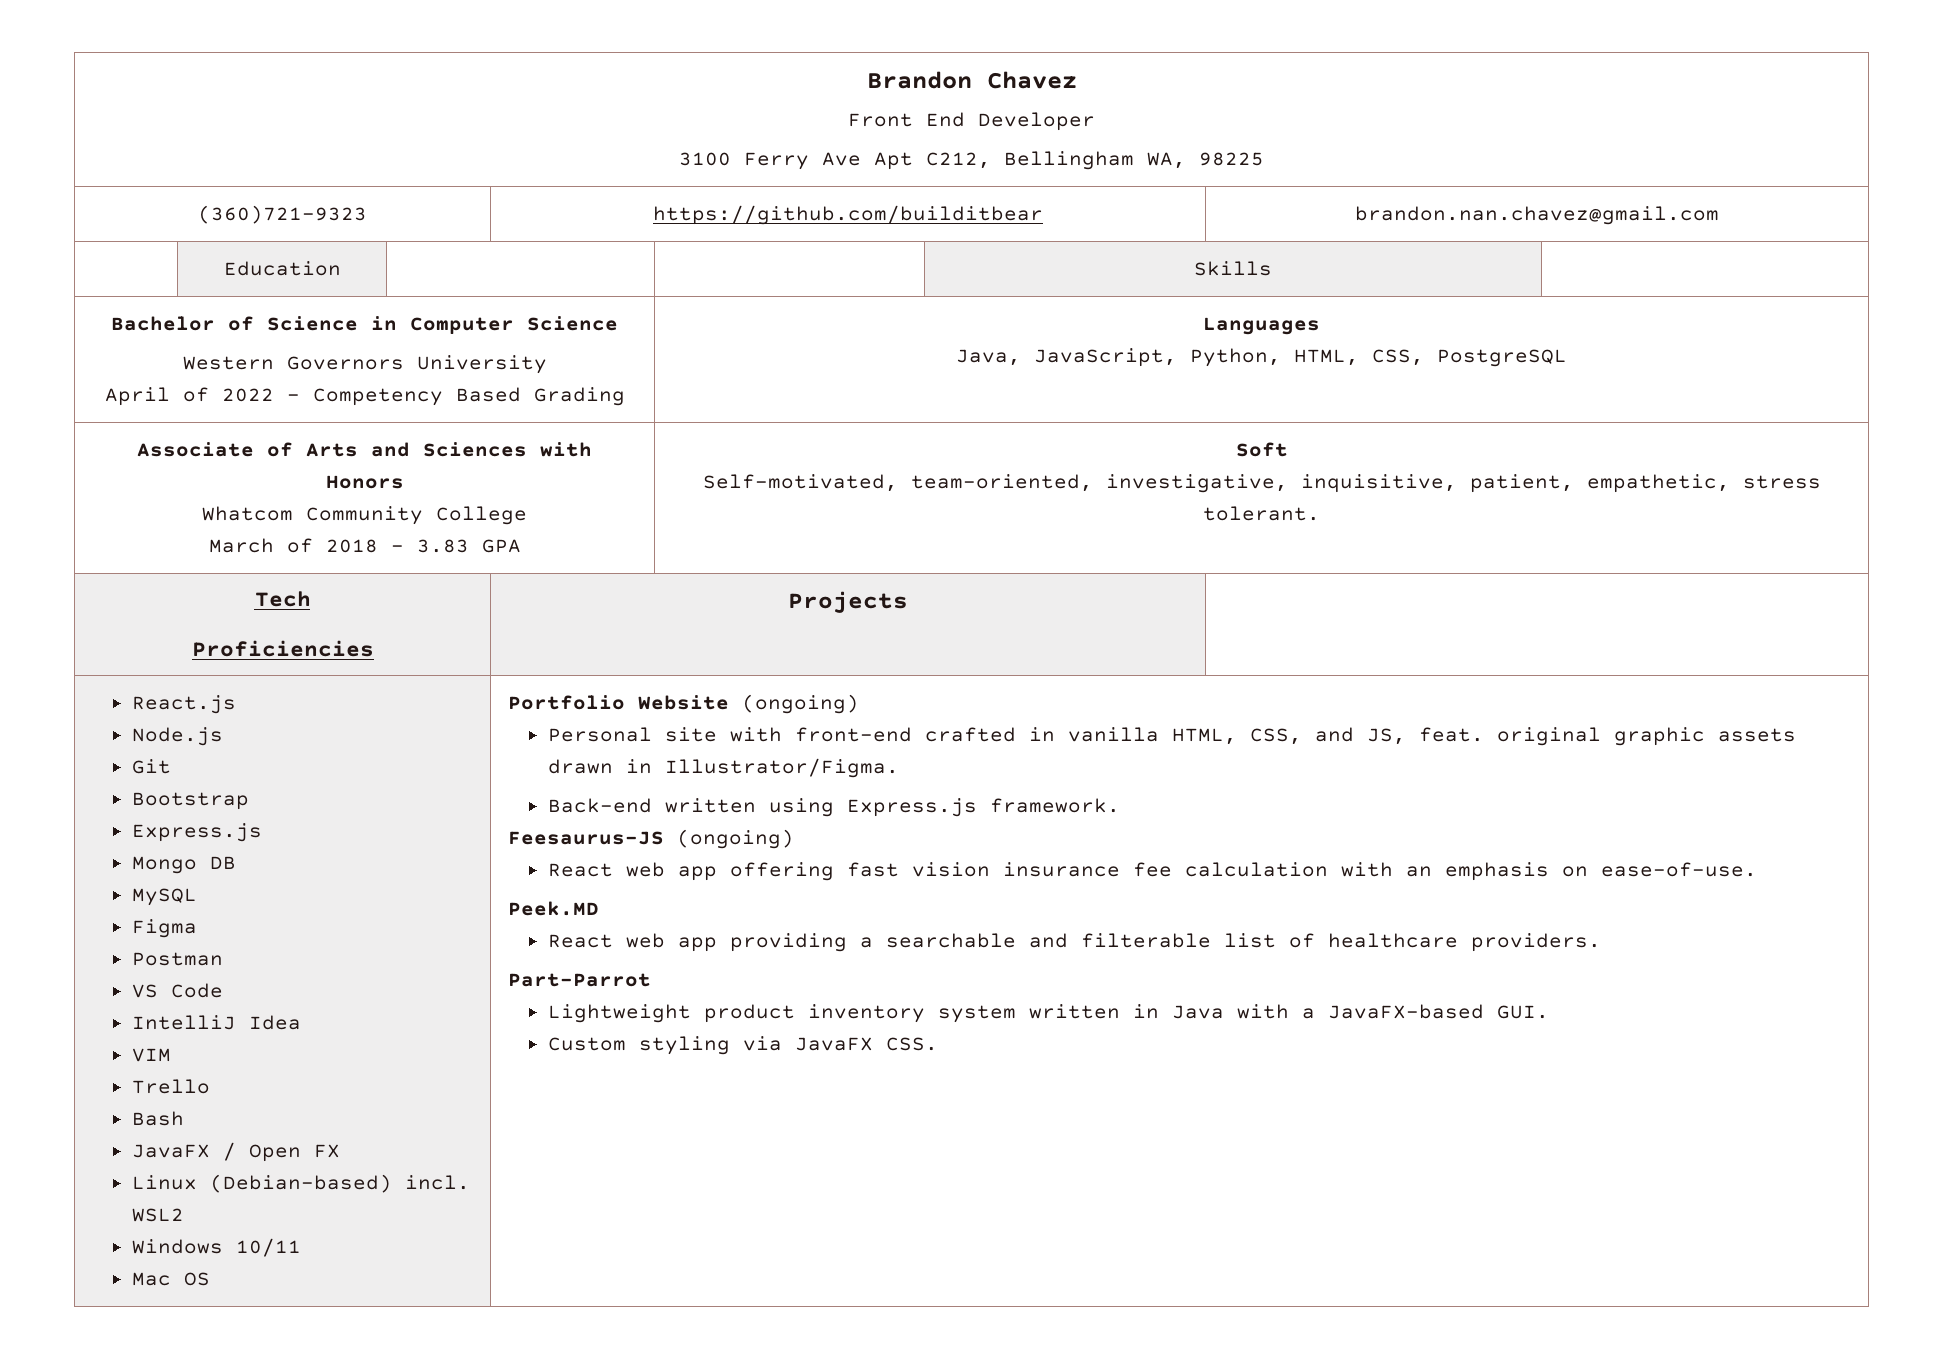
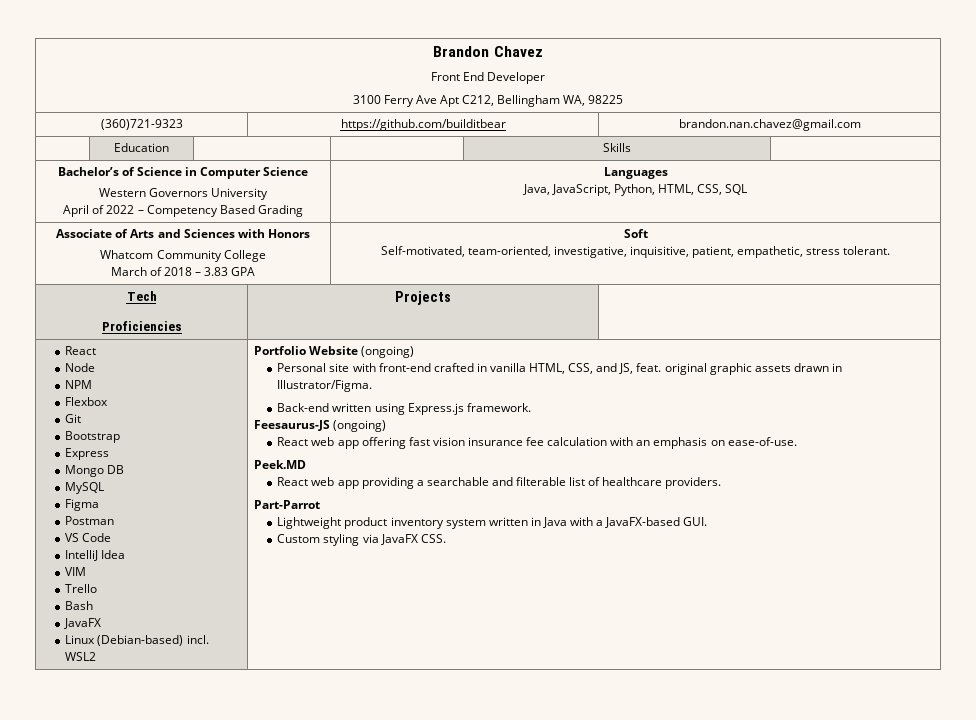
- Bachelor of Science in Computer Science
+ Bachelor’s of Science in Computer Science
  Western Governors University
  April of 2022 – Competency Based Grading | Languages
- Java, JavaScript, Python, HTML, CSS, PostgreSQL
+ Java, JavaScript, Python, HTML, CSS, SQL
  Tech
  Proficiencies | Projects |
- React.js
- Node.js
+ React
+ Node
+ NPM
+ Flexbox
  Bootstrap
- Express.js
+ Express
  Bash
- JavaFX / Open FX
+ JavaFX
- Windows 10/11
- Mac OS

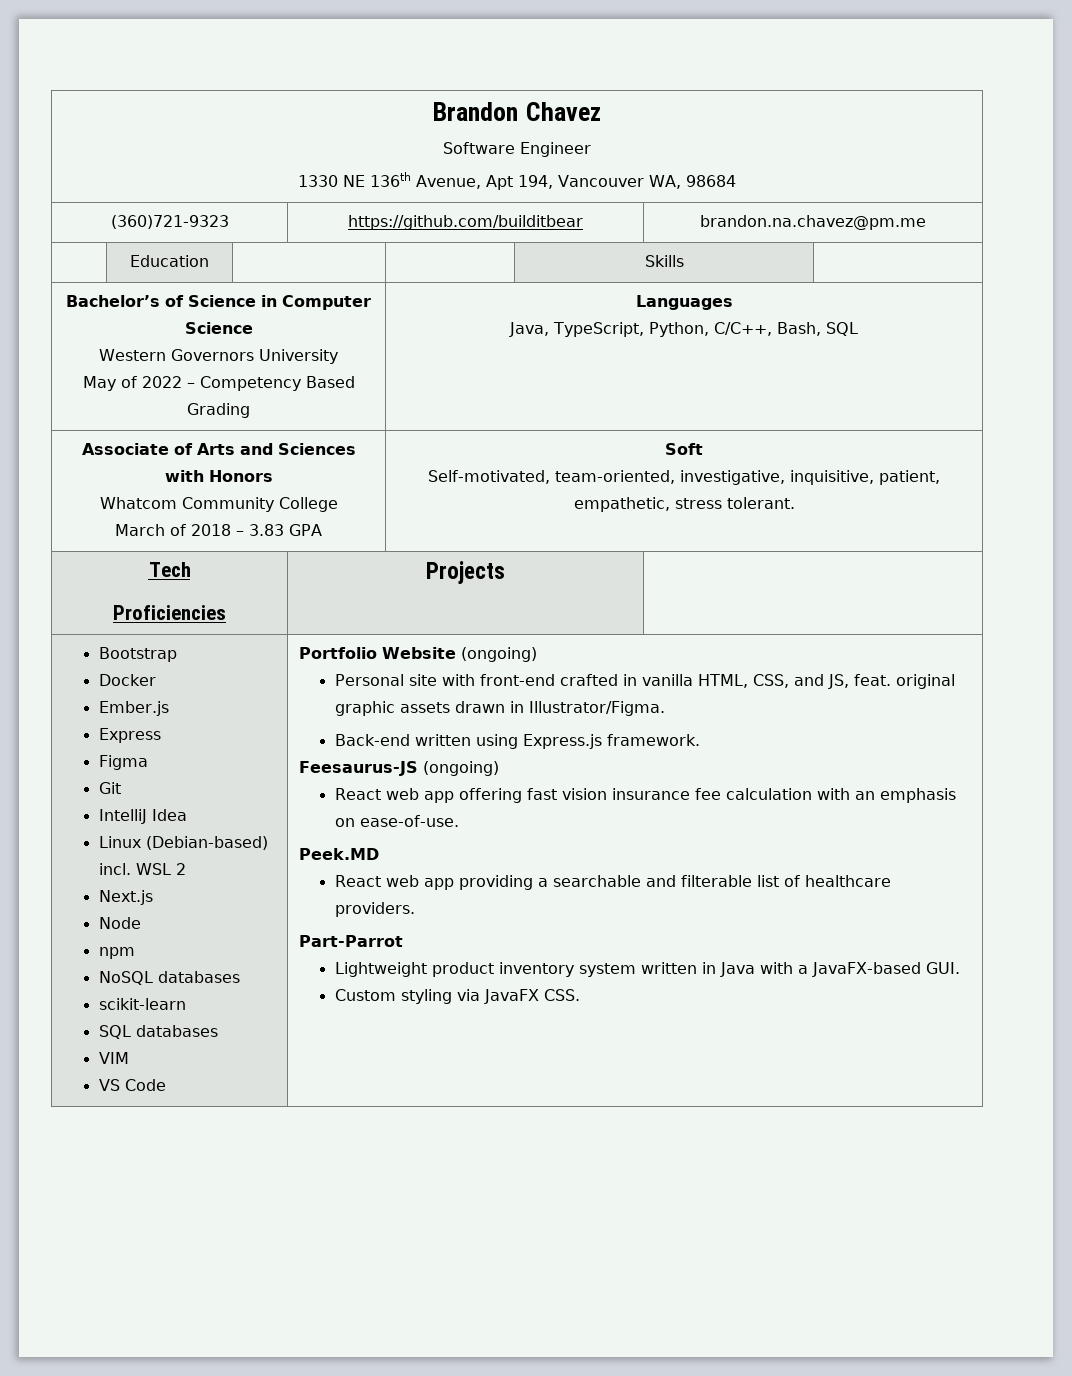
  Brandon Chavez
- Front End Developer
- 3100 Ferry Ave Apt C212, Bellingham WA, 98225
+ Software Engineer
+ 1330 NE 136th Avenue, Apt 194, Vancouver WA, 98684
- (360)721-9323 | https://github.com/builditbear | brandon.nan.chavez@gmail.com
+ (360)721-9323 | https://github.com/builditbear | brandon.na.chavez@pm.me
  Bachelor’s of Science in Computer Science
  Western Governors University
- April of 2022 – Competency Based Grading | Languages
- Java, JavaScript, Python, HTML, CSS, SQL
+ May of 2022 – Competency Based Grading | Languages
+ Java, TypeScript, Python, C/C++, Bash, SQL
  Tech
  Proficiencies | Projects |
- React
+ Bootstrap
+ Docker
+ Ember.js
+ Express
+ Figma
+ Git
+ IntelliJ Idea
+ Linux (Debian-based) incl. WSL 2
+ Next.js
  Node
- NPM
- Flexbox
- Git
- Bootstrap
- Express
- Mongo DB
- MySQL
- Figma
- Postman
+ npm
+ NoSQL databases
+ scikit-learn
+ SQL databases
+ VIM
  VS Code
- IntelliJ Idea
- VIM
- Trello
- Bash
- JavaFX
- Linux (Debian-based) incl. WSL2

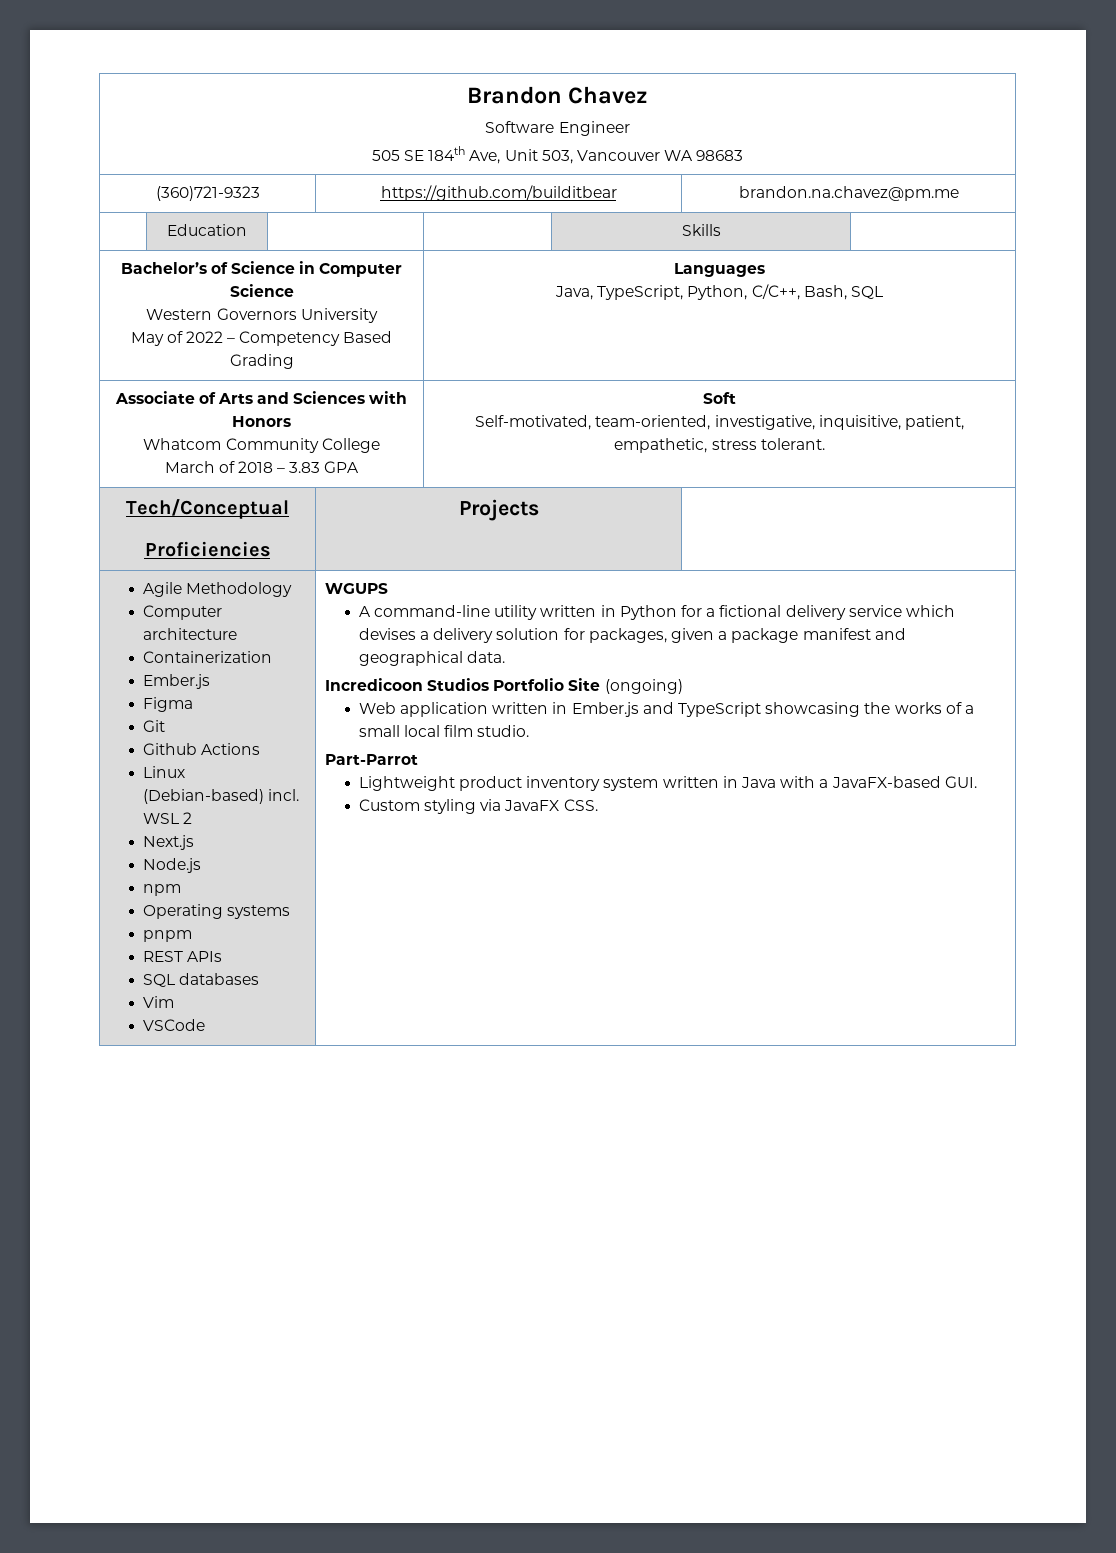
  Brandon Chavez
  Software Engineer
- 1330 NE 136th Avenue, Apt 194, Vancouver WA, 98684
+ 505 SE 184th Ave, Unit 503, Vancouver WA 98683
- Tech
+ Tech/Conceptual
- Bootstrap
- Docker
+ Agile Methodology
+ Computer architecture
+ Containerization
  Ember.js
- Express
- IntelliJ Idea
+ Github Actions
- Node
+ Node.js
- NoSQL databases
- scikit-learn
+ Operating systems
+ pnpm
+ REST APIs
  SQL databases
- VIM
- VS Code | Portfolio Website (ongoing)
- Personal site with front-end crafted in vanilla HTML, CSS, and JS, feat. original graphic assets drawn in Illustrator/Figma.
- Back-end written using Express.js framework.
- Feesaurus-JS (ongoing)
- React web app offering fast vision insurance fee calculation with an emphasis on ease-of-use.
- Peek.MD
- React web app providing a searchable and filterable list of healthcare providers.
+ Vim
+ VSCode | WGUPS
+ A command-line utility written in Python for a fictional delivery service which devises a delivery solution for packages, given a package manifest and geographical data.
+ Incredicoon Studios Portfolio Site (ongoing)
+ Web application written in Ember.js and TypeScript showcasing the works of a small local film studio.

